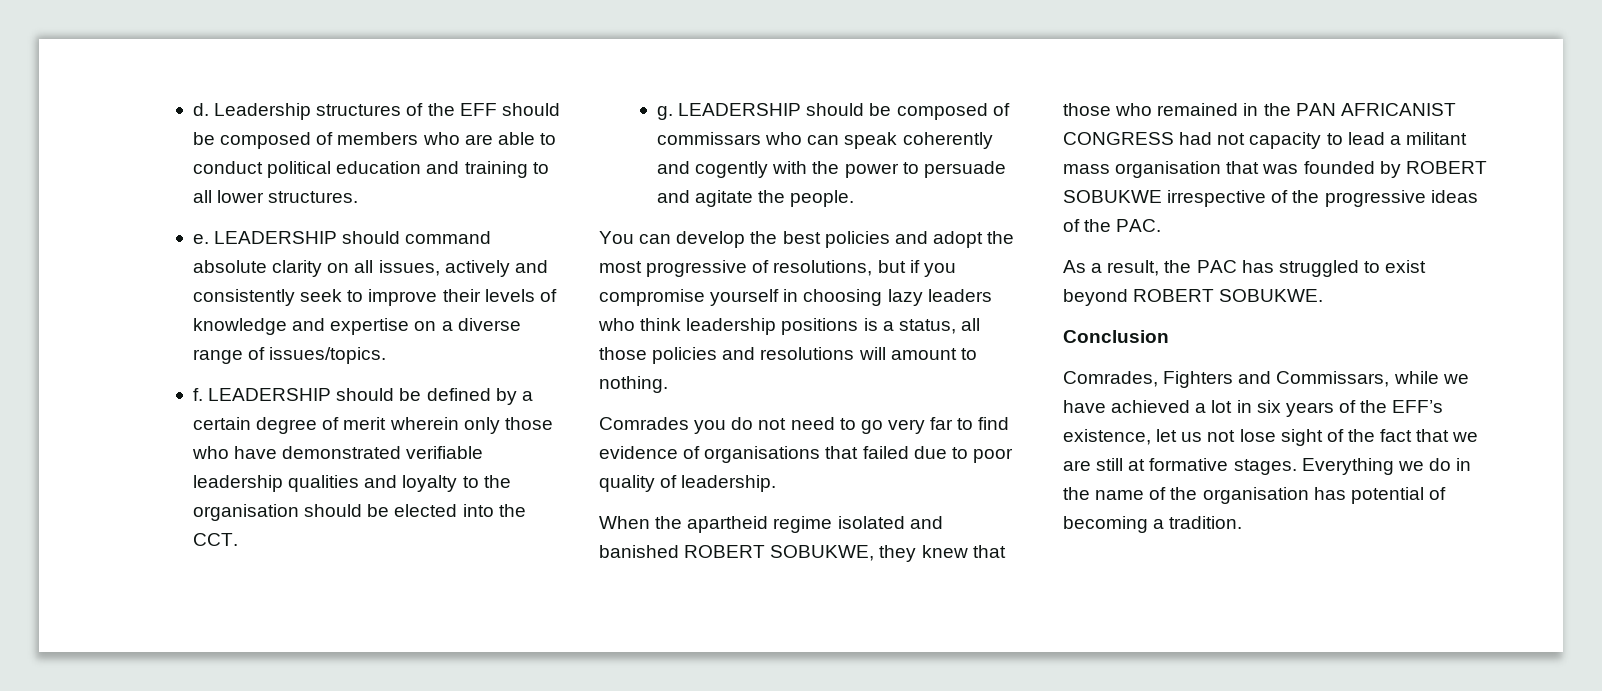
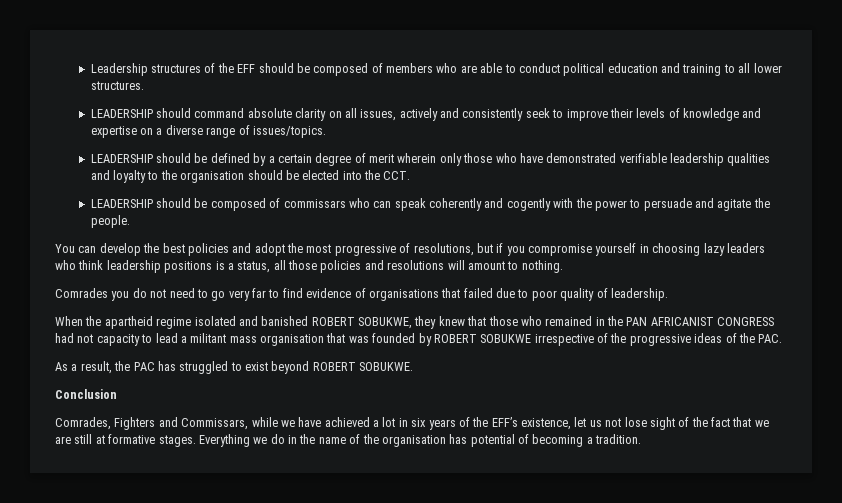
- d.
- e.
- f.
- g.

